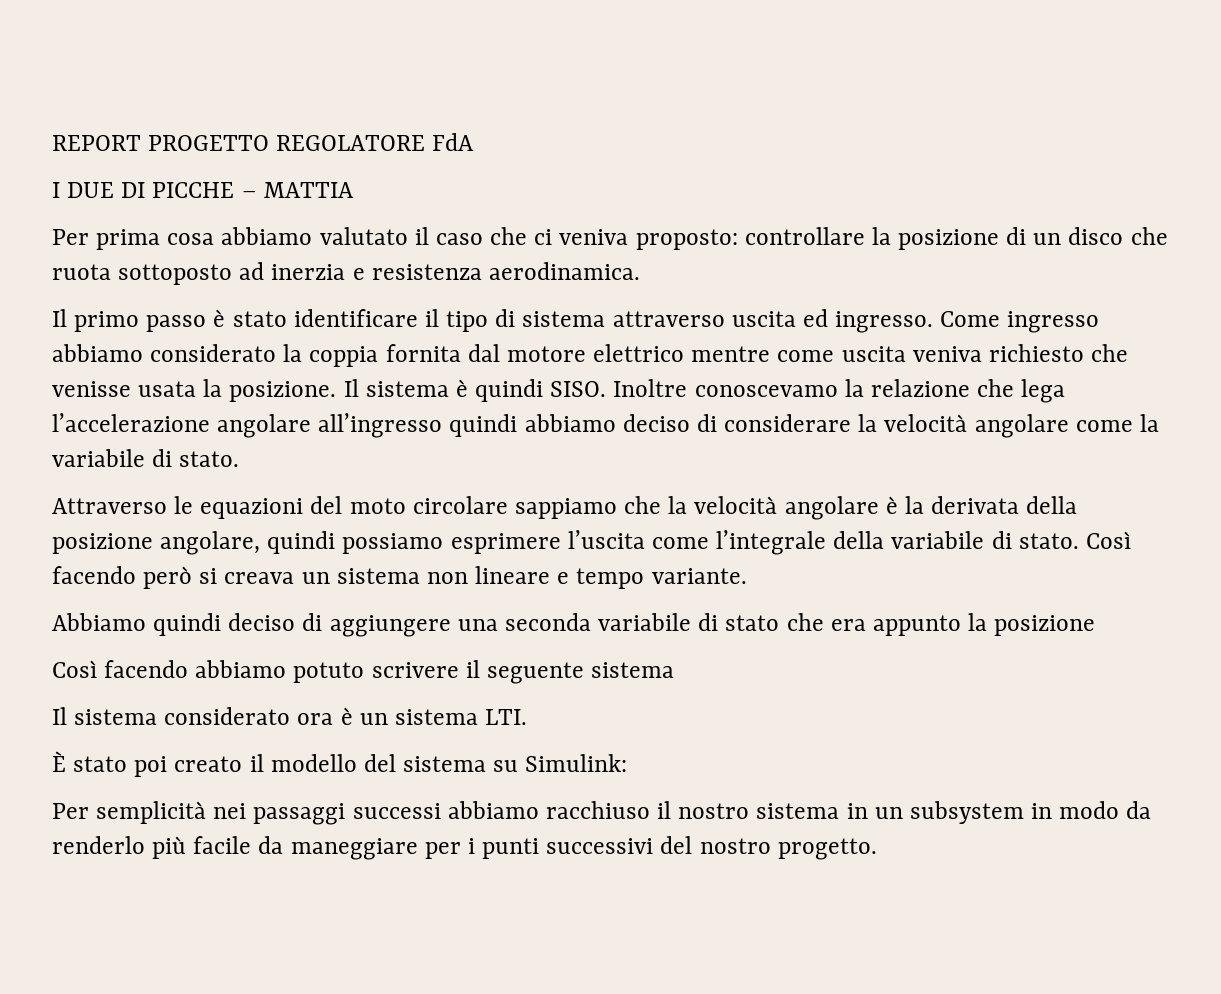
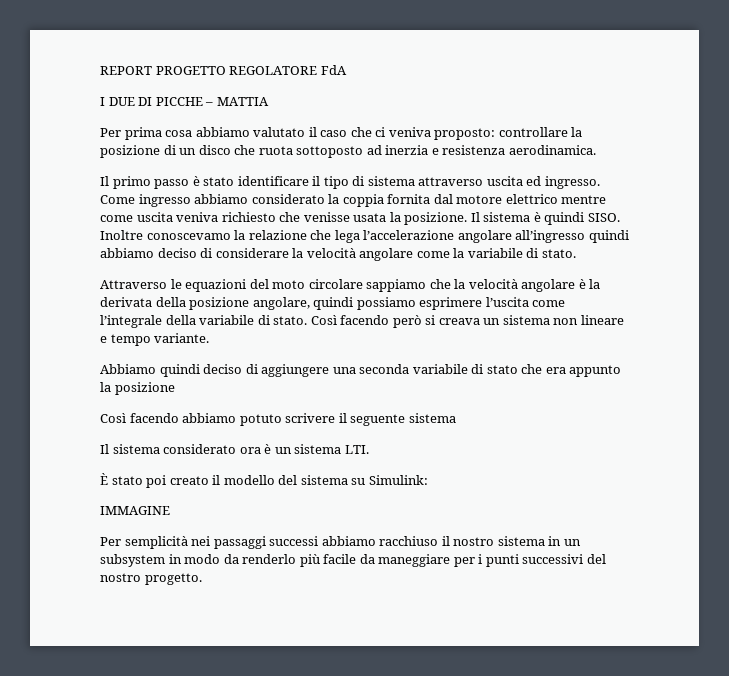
+ IMMAGINE

